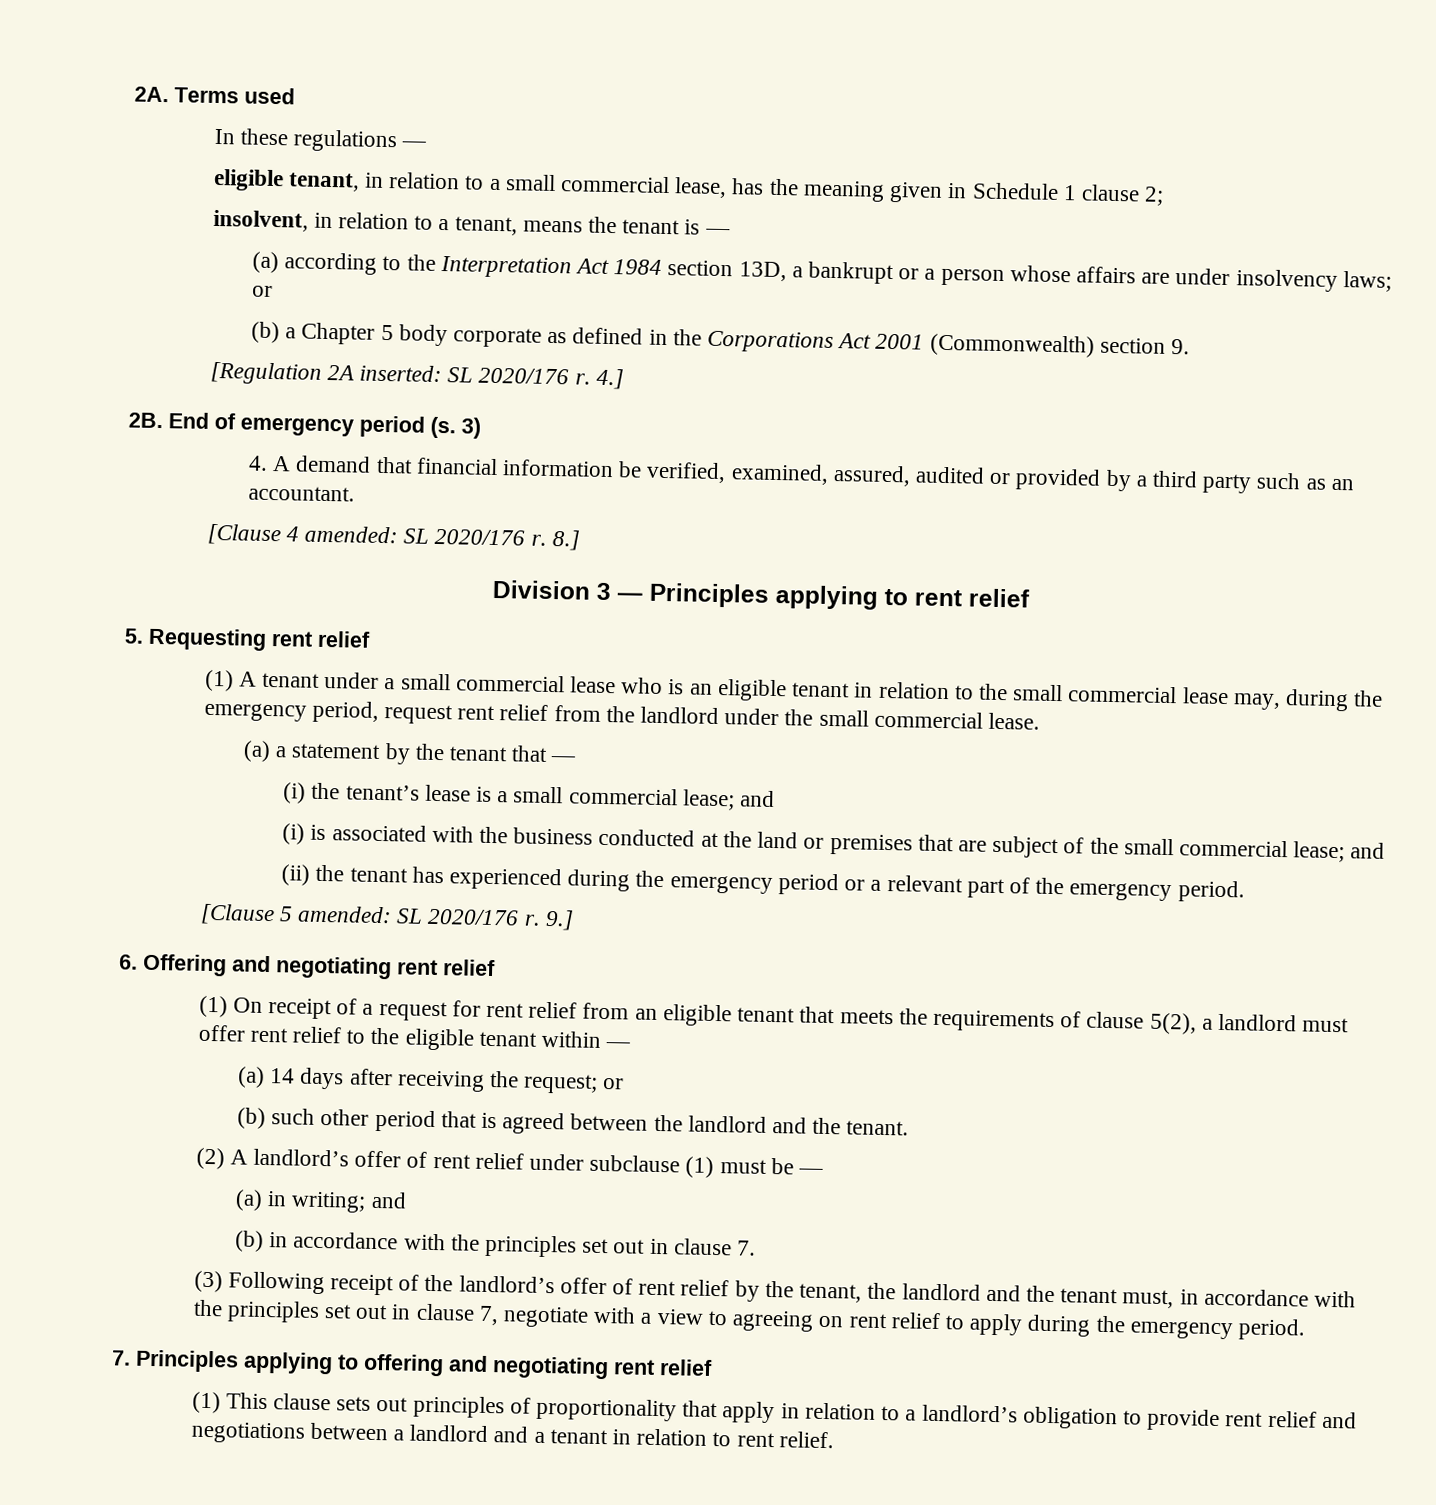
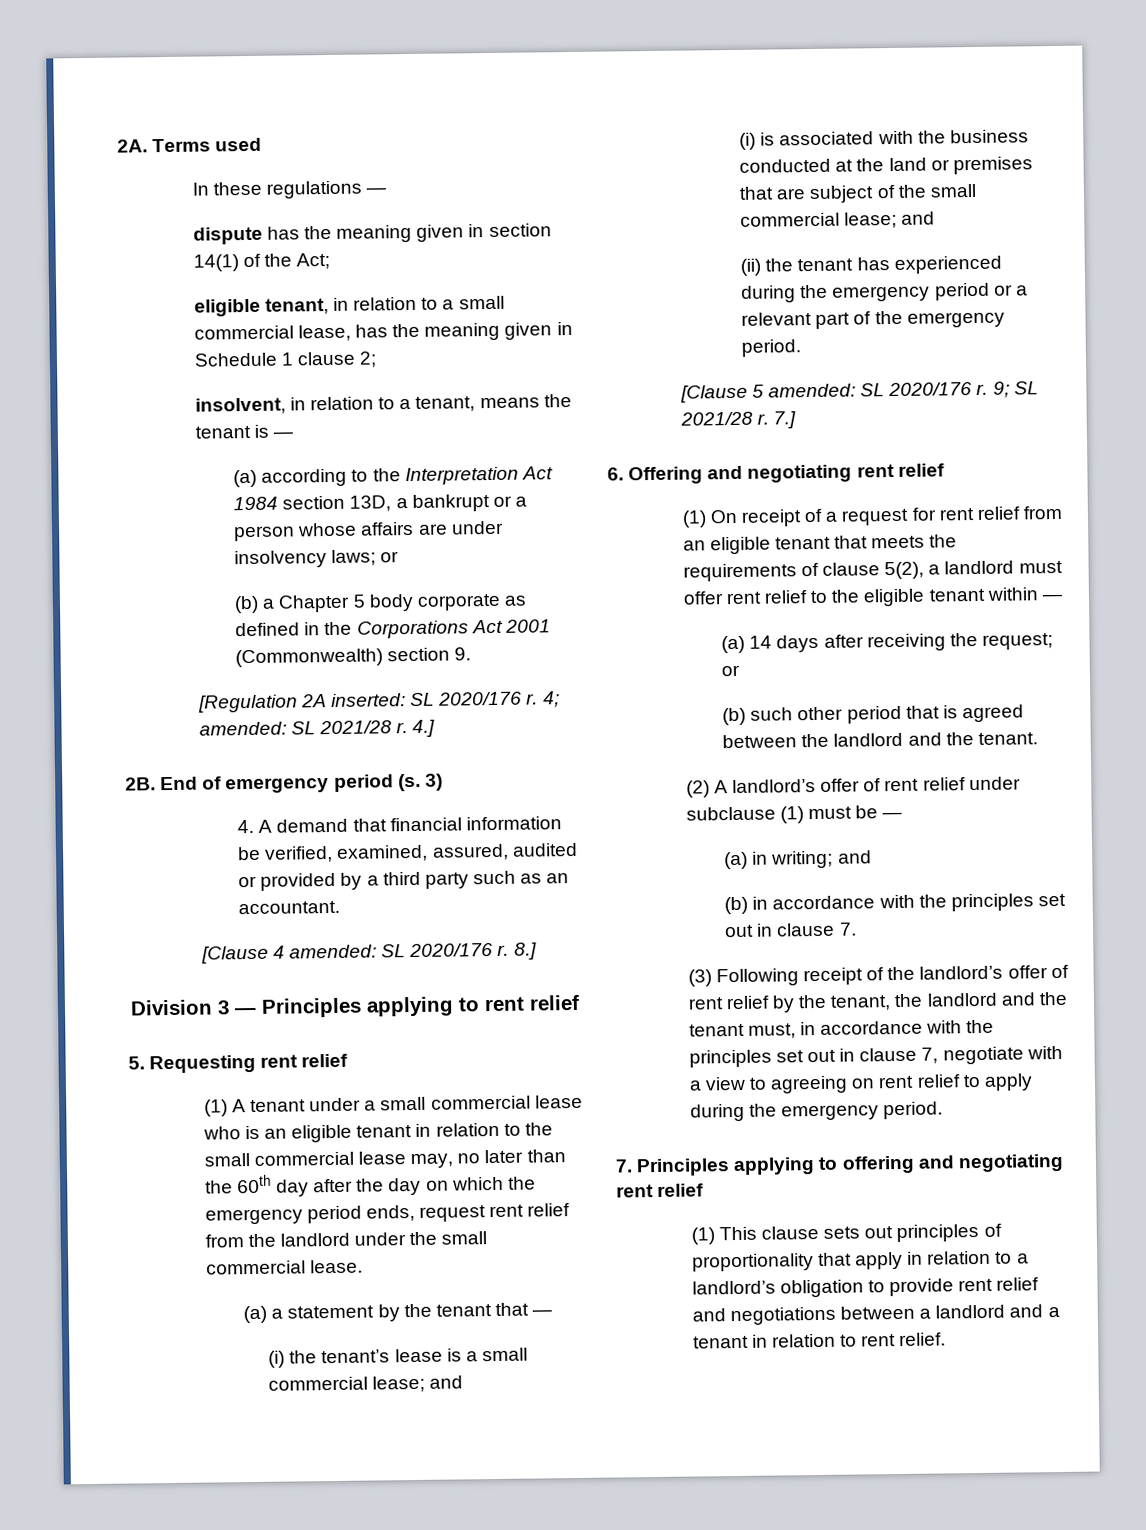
+ dispute has the meaning given in section 14(1) of the Act;
+ 4; amended: SL 2021/28 r.
- (1) A tenant under a small commercial lease who is an eligible tenant in relation to the small commercial lease may, during the emergency period, request rent relief from the landlord under the small commercial lease.
+ (1) A tenant under a small commercial lease who is an eligible tenant in relation to the small commercial lease may, no later than the 60th day after the day on which the emergency period ends, request rent relief from the landlord under the small commercial lease.
- 9.]
+ 9; SL 2021/28 r. 7.]

